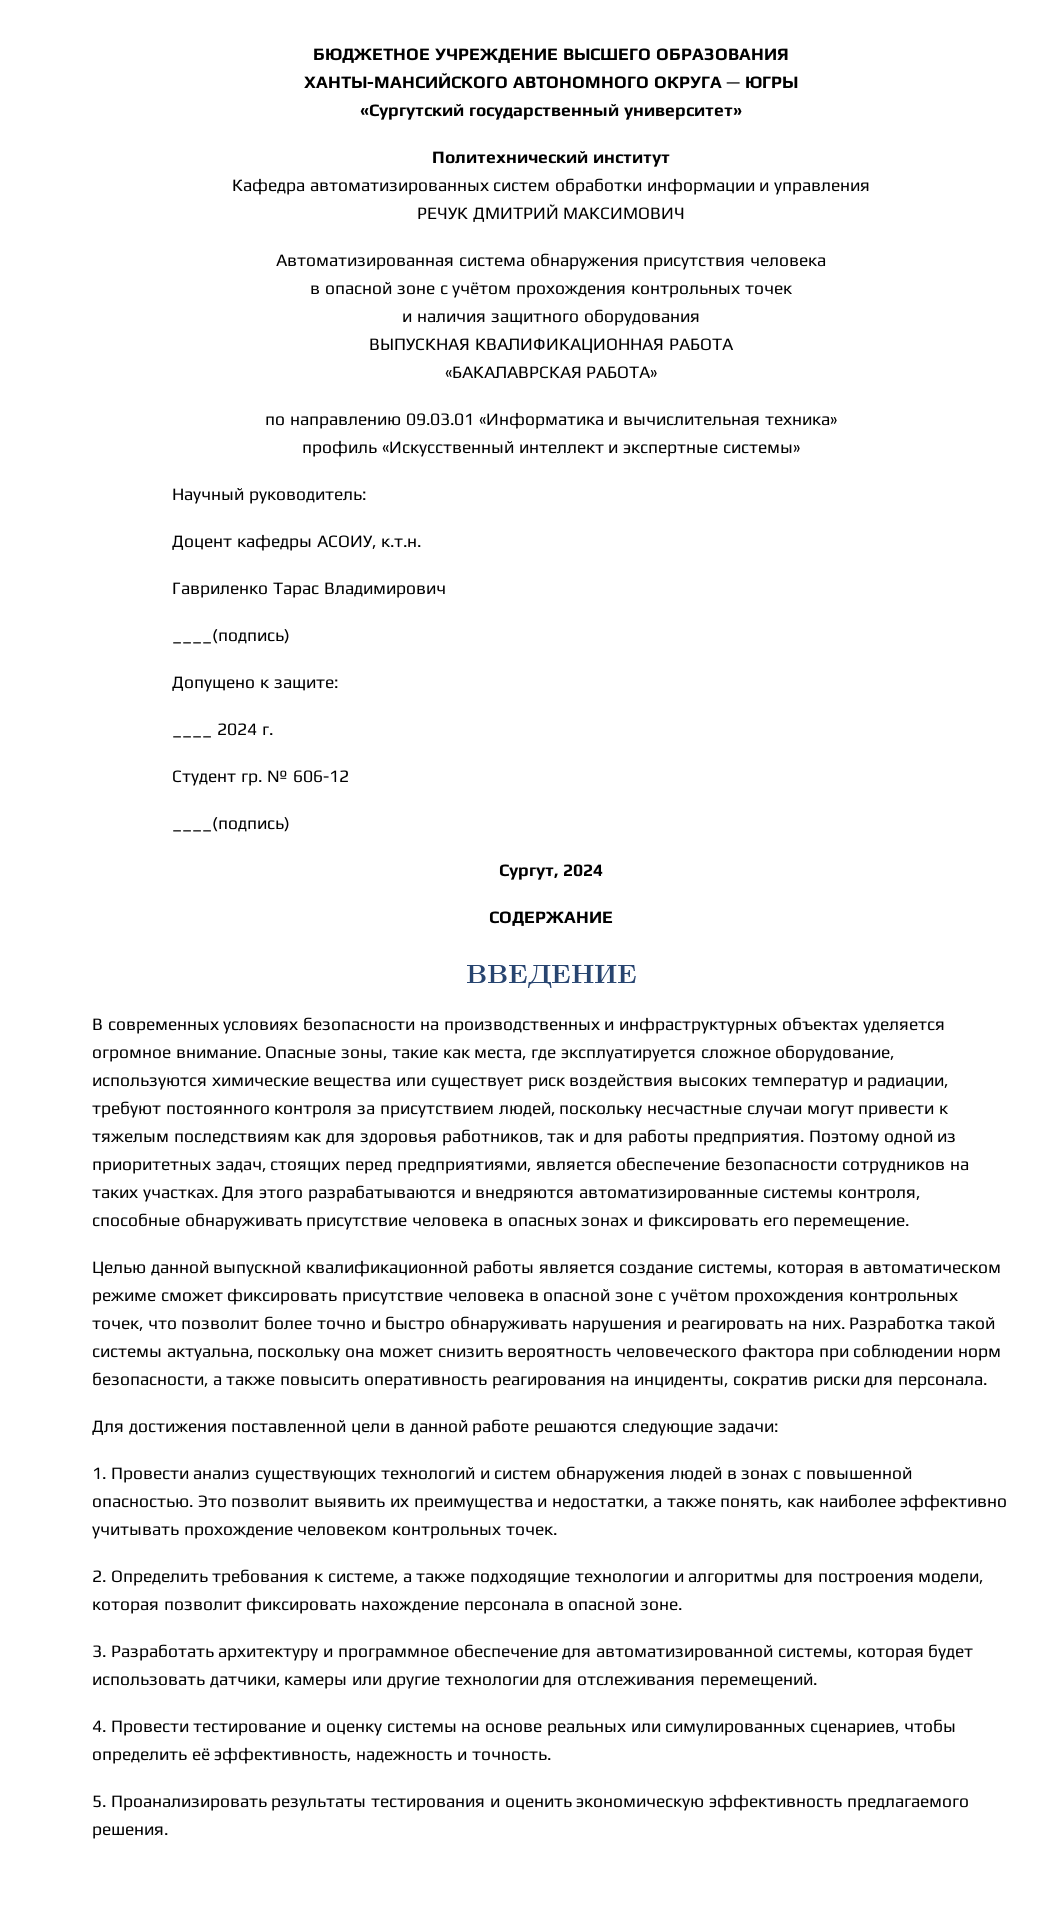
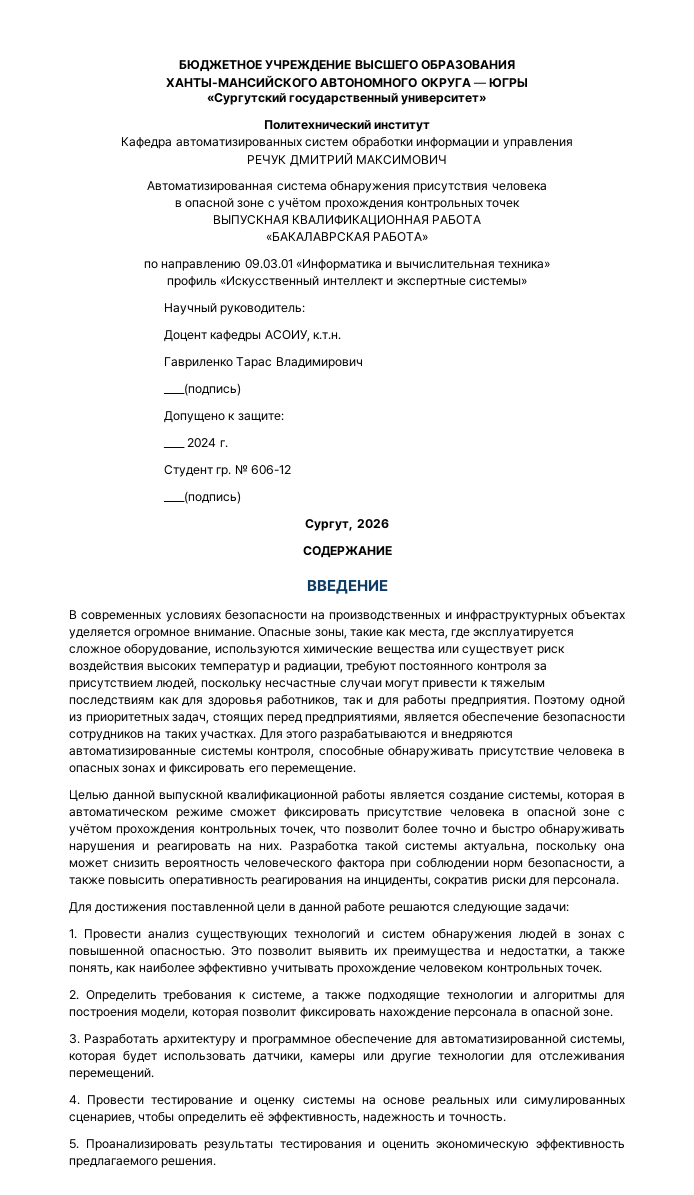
- и наличия защитного оборудования
- Сургут, 2024
+ Сургут, 2026

